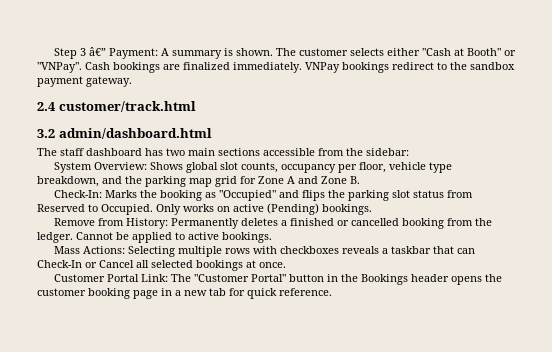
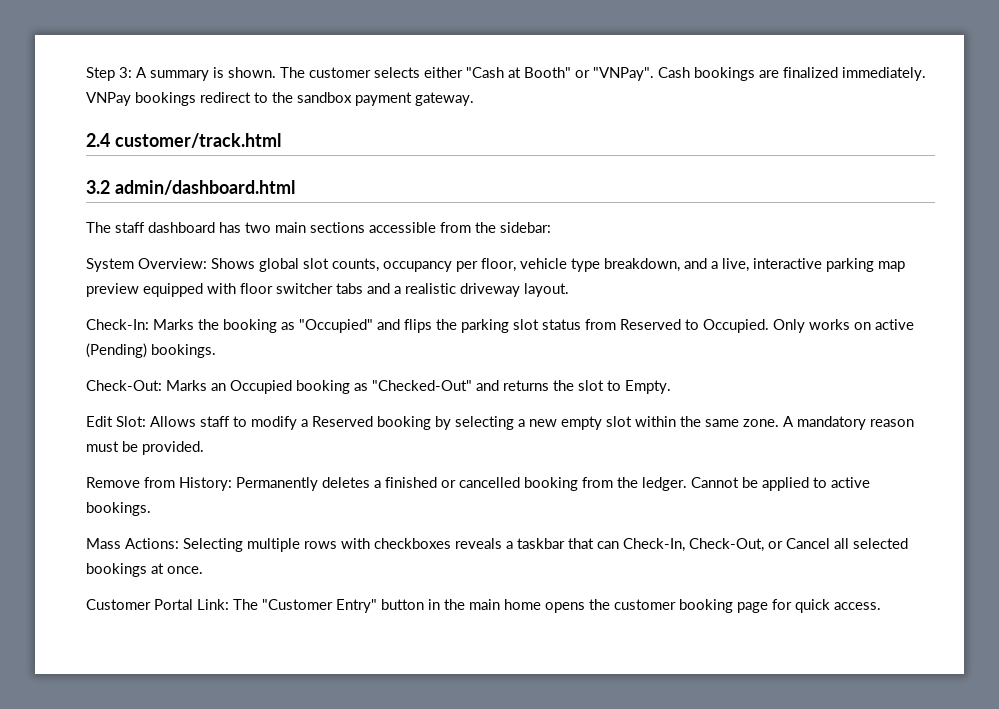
- Step 3 â€” Payment: A summary is shown.
+ Step 3: A summary is shown.
- System Overview: Shows global slot counts, occupancy per floor, vehicle type breakdown, and the parking map grid for Zone A and Zone B.
+ System Overview: Shows global slot counts, occupancy per floor, vehicle type breakdown, and a live, interactive parking map preview equipped with floor switcher tabs and a realistic driveway layout.
+ Check-Out: Marks an Occupied booking as "Checked-Out" and returns the slot to Empty.
+ Edit Slot: Allows staff to modify a Reserved booking by selecting a new empty slot within the same zone. A mandatory reason must be provided.
- Mass Actions: Selecting multiple rows with checkboxes reveals a taskbar that can Check-In or Cancel all selected bookings at once.
+ Mass Actions: Selecting multiple rows with checkboxes reveals a taskbar that can Check-In, Check-Out, or Cancel all selected bookings at once.
- Customer Portal Link: The "Customer Portal" button in the Bookings header opens the customer booking page in a new tab for quick reference.
+ Customer Portal Link: The "Customer Entry" button in the main home opens the customer booking page for quick access.

